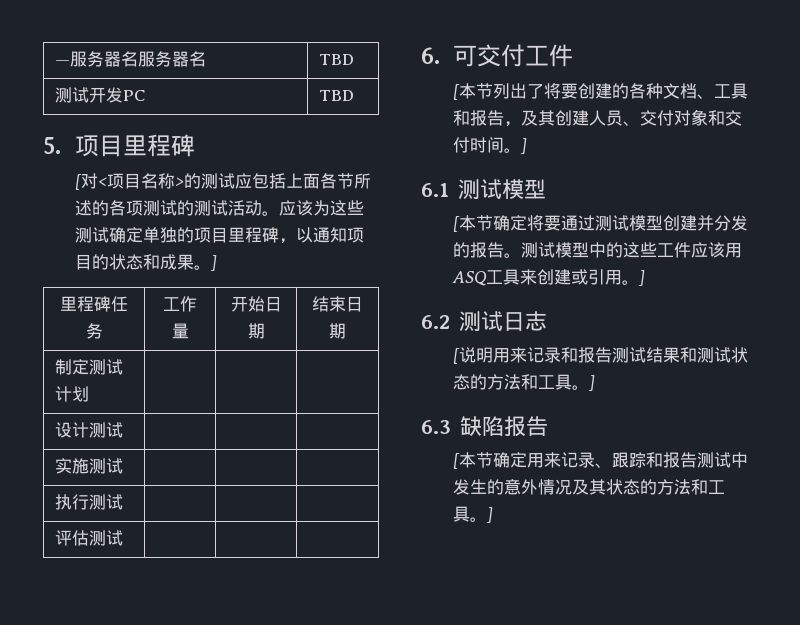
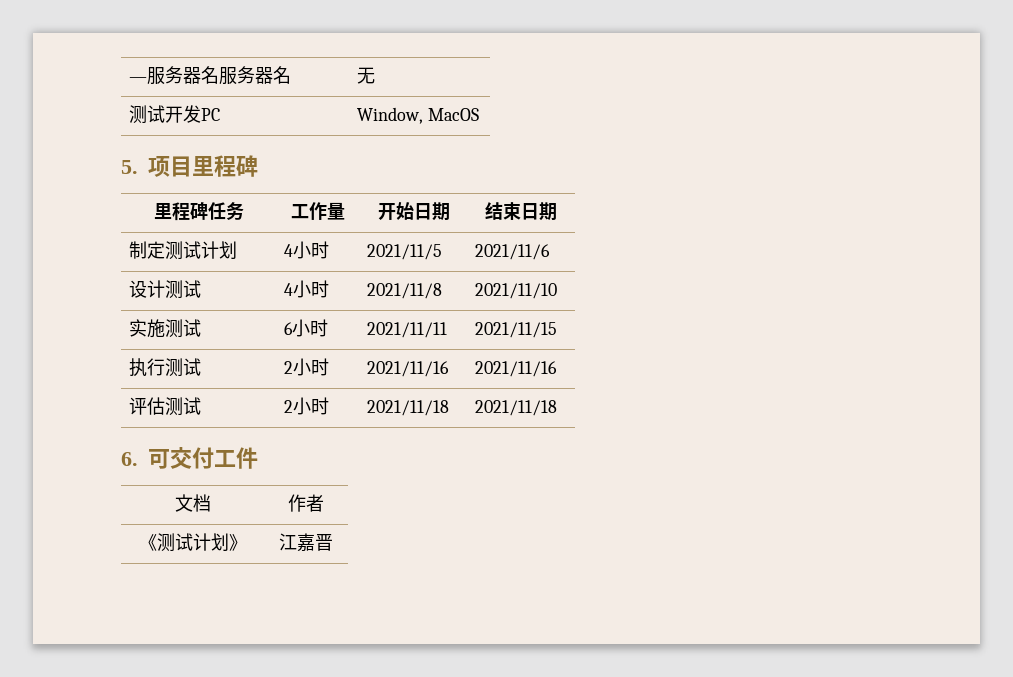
- —服务器名服务器名 | TBD
+ —服务器名服务器名 | 无
- 测试开发PC | TBD
+ 测试开发PC | Window, MacOS
- [对<项目名称>的测试应包括上面各节所述的各项测试的测试活动。应该为这些测试确定单独的项目里程碑，以通知项目的状态和成果。]
- 制定测试计划 | | |
- 设计测试 | | |
- 实施测试 | | |
- 执行测试 | | |
- 评估测试 | | |
+ 制定测试计划 | 4小时 | 2021/11/5 | 2021/11/6
+ 设计测试 | 4小时 | 2021/11/8 | 2021/11/10
+ 实施测试 | 6小时 | 2021/11/11 | 2021/11/15
+ 执行测试 | 2小时 | 2021/11/16 | 2021/11/16
+ 评估测试 | 2小时 | 2021/11/18 | 2021/11/18
  6.可交付工件
- [本节列出了将要创建的各种文档、工具和报告，及其创建人员、交付对象和交付时间。]
- 6.1测试模型
- [本节确定将要通过测试模型创建并分发的报告。测试模型中的这些工件应该用ASQ工具来创建或引用。]
- 6.2测试日志
- [说明用来记录和报告测试结果和测试状态的方法和工具。]
- 6.3缺陷报告
- [本节确定用来记录、跟踪和报告测试中发生的意外情况及其状态的方法和工具。]
+ 文档 | 作者
+ 《测试计划》 | 江嘉晋

